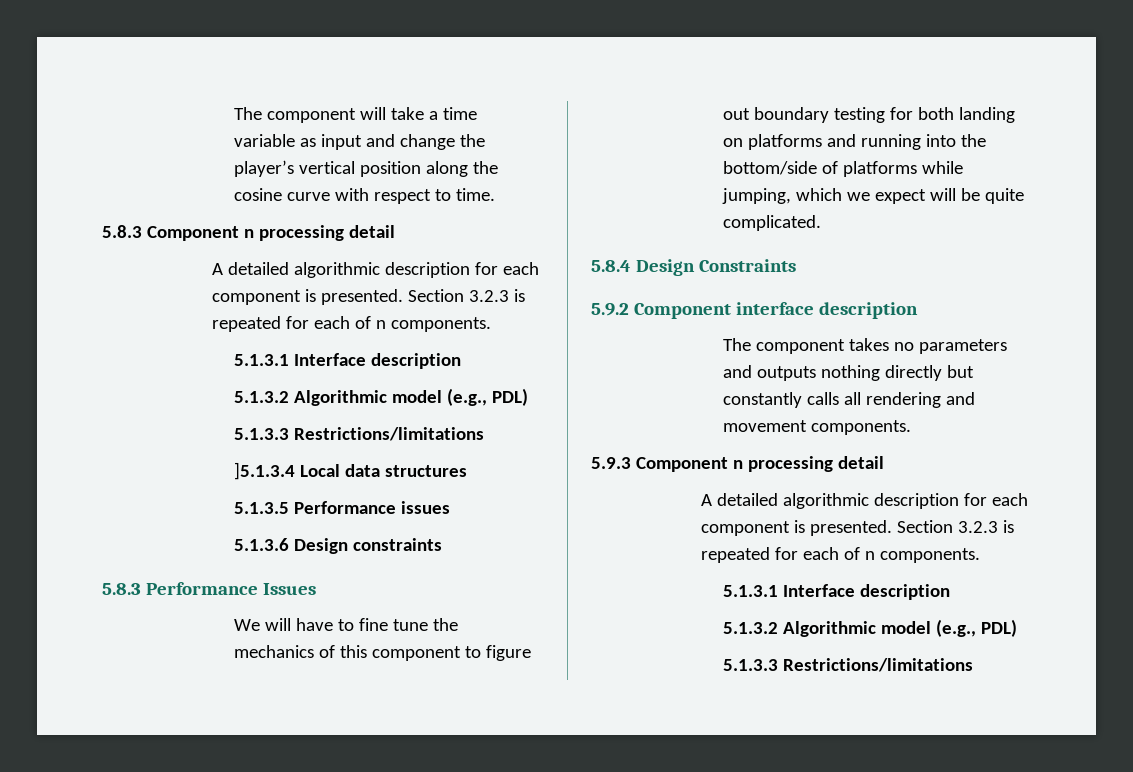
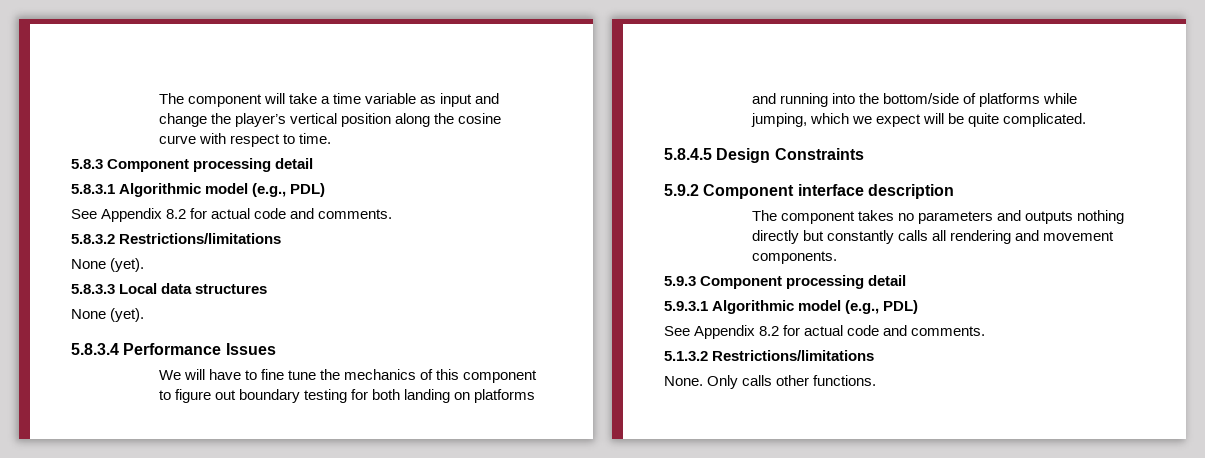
- 5.8.3 Component n processing detail
- A detailed algorithmic description for each component is presented. Section 3.2.3 is repeated for each of n components.
- 5.1.3.1 Interface description
- 5.1.3.2 Algorithmic model (e.g., PDL)
- 5.1.3.3 Restrictions/limitations
- ]5.1.3.4 Local data structures
- 5.1.3.5 Performance issues
- 5.1.3.6 Design constraints
- 5.8.3 Performance Issues
+ 5.8.3 Component processing detail
+ 5.8.3.1 Algorithmic model (e.g., PDL)
+ See Appendix 8.2 for actual code and comments.
+ 5.8.3.2 Restrictions/limitations
+ None (yet).
+ 5.8.3.3 Local data structures
+ None (yet).
+ 5.8.3.4 Performance Issues
- 5.8.4 Design Constraints
+ 5.8.4.5 Design Constraints
- 5.9.3 Component n processing detail
- A detailed algorithmic description for each component is presented. Section 3.2.3 is repeated for each of n components.
- 5.1.3.1 Interface description
- 5.1.3.2 Algorithmic model (e.g., PDL)
- 5.1.3.3 Restrictions/limitations
+ 5.9.3 Component processing detail
+ 5.9.3.1 Algorithmic model (e.g., PDL)
+ See Appendix 8.2 for actual code and comments.
+ 5.1.3.2 Restrictions/limitations
+ None. Only calls other functions.

